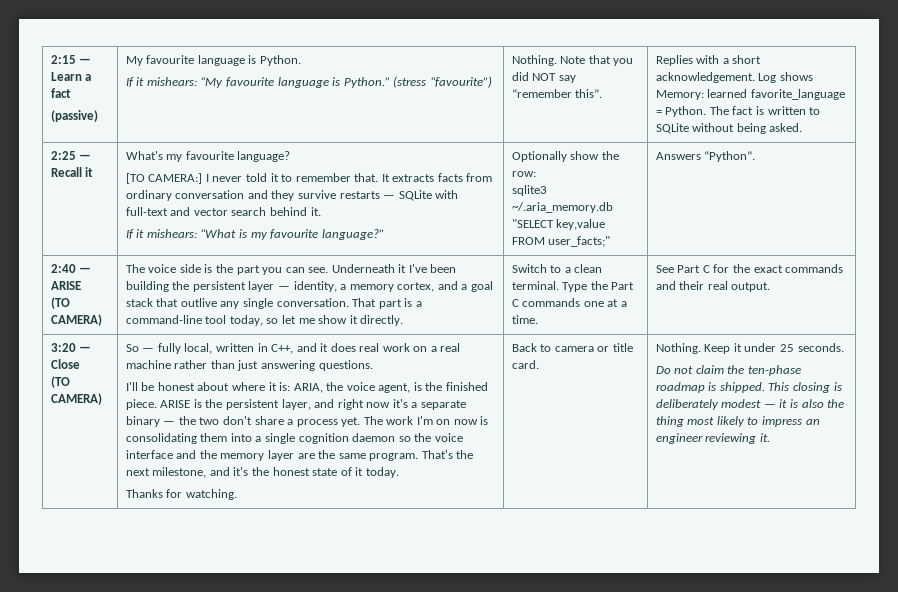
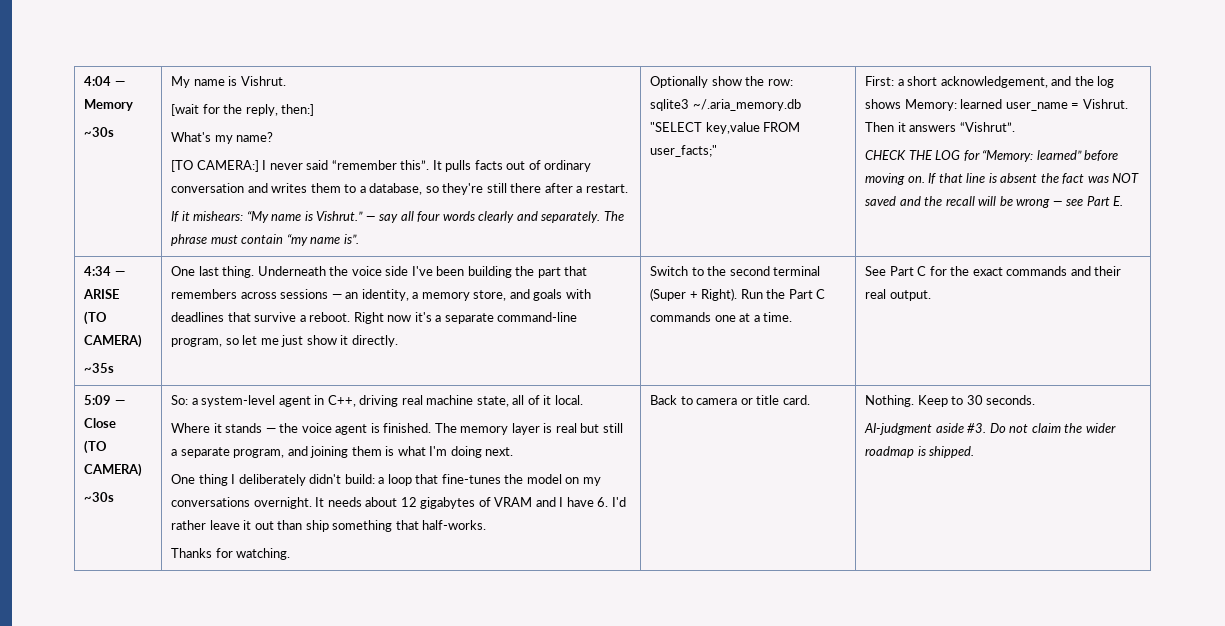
- 2:15 — Learn a fact
- (passive) | My favourite language is Python.
- If it mishears: “My favourite language is Python.” (stress “favourite”) | Nothing. Note that you did NOT say “remember this”. | Replies with a short acknowledgement. Log shows Memory: learned favorite_language = Python. The fact is written to SQLite without being asked.
- 2:25 — Recall it | What's my favourite language?
- [TO CAMERA:] I never told it to remember that. It extracts facts from ordinary conversation and they survive restarts — SQLite with full-text and vector search behind it.
- If it mishears: “What is my favourite language?”
+ 4:04 — Memory
+ ~30s | My name is Vishrut.
+ [wait for the reply, then:]
+ What's my name?
+ [TO CAMERA:] I never said “remember this”. It pulls facts out of ordinary conversation and writes them to a database, so they're still there after a restart.
+ If it mishears: “My name is Vishrut.” — say all four words clearly and separately. The phrase must contain “my name is”.
- Answers “Python”.
- 2:40 — ARISE
- (TO CAMERA) | The voice side is the part you can see. Underneath it I've been building the persistent layer — identity, a memory cortex, and a goal stack that outlive any single conversation. That part is a command-line tool today, so let me show it directly.
+ First: a short acknowledgement, and the log shows Memory: learned user_name = Vishrut. Then it answers “Vishrut”.
+ CHECK THE LOG for “Memory: learned” before moving on. If that line is absent the fact was NOT saved and the recall will be wrong — see Part E.
+ 4:34 — ARISE
+ (TO CAMERA)
+ ~35s | One last thing. Underneath the voice side I've been building the part that remembers across sessions — an identity, a memory store, and goals with deadlines that survive a reboot. Right now it's a separate command-line program, so let me just show it directly.
- Switch to a clean terminal. Type the Part C commands one at a time.
+ Switch to the second terminal (Super + Right). Run the Part C commands one at a time.
- 3:20 — Close
+ 5:09 — Close
- So — fully local, written in C++, and it does real work on a real machine rather than just answering questions.
- I'll be honest about where it is: ARIA, the voice agent, is the finished piece. ARISE is the persistent layer, and right now it's a separate binary — the two don't share a process yet. The work I'm on now is consolidating them into a single cognition daemon so the voice interface and the memory layer are the same program. That's the next milestone, and it's the honest state of it today.
+ ~30s | So: a system-level agent in C++, driving real machine state, all of it local.
+ Where it stands — the voice agent is finished. The memory layer is real but still a separate program, and joining them is what I'm doing next.
+ One thing I deliberately didn't build: a loop that fine-tunes the model on my conversations overnight. It needs about 12 gigabytes of VRAM and I have 6. I'd rather leave it out than ship something that half-works.
- Keep it under 25 seconds.
- Do not claim the ten-phase roadmap is shipped. This closing is deliberately modest — it is also the thing most likely to impress an engineer reviewing it.
+ Keep to 30 seconds.
+ AI-judgment aside #3. Do not claim the wider roadmap is shipped.

